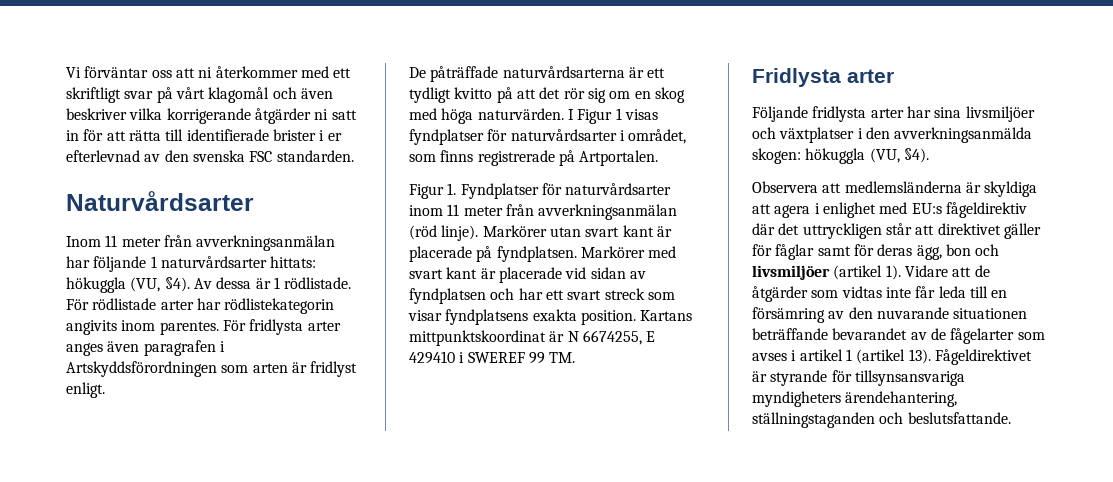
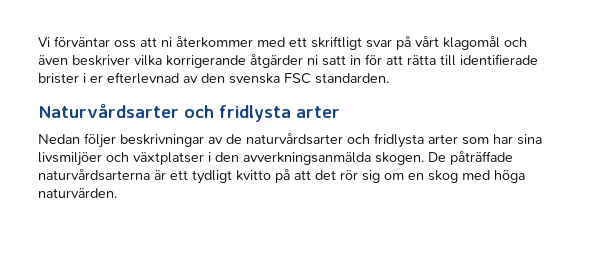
- Naturvårdsarter
- Inom 11 meter från avverkningsanmälan har följande 1 naturvårdsarter hittats: hökuggla (VU, §4). Av dessa är 1 rödlistade. För rödlistade arter har rödlistekategorin angivits inom parentes. För fridlysta arter anges även paragrafen i Artskyddsförordningen som arten är fridlyst enligt.
- De påträffade naturvårdsarterna är ett tydligt kvitto på att det rör sig om en skog med höga naturvärden. I Figur 1 visas fyndplatser för naturvårdsarter i området, som finns registrerade på Artportalen.
- Figur 1. Fyndplatser för naturvårdsarter inom 11 meter från avverkningsanmälan (röd linje). Markörer utan svart kant är placerade på fyndplatsen. Markörer med svart kant är placerade vid sidan av fyndplatsen och har ett svart streck som visar fyndplatsens exakta position. Kartans mittpunktskoordinat är N 6674255, E 429410 i SWEREF 99 TM.
- Fridlysta arter
- Följande fridlysta arter har sina livsmiljöer och växtplatser i den avverkningsanmälda skogen: hökuggla (VU, §4).
- Observera att medlemsländerna är skyldiga att agera i enlighet med EU:s fågeldirektiv där det uttryckligen står att direktivet gäller för fåglar samt för deras ägg, bon och livsmiljöer (artikel 1). Vidare att de åtgärder som vidtas inte får leda till en försämring av den nuvarande situationen beträffande bevarandet av de fågelarter som avses i artikel 1 (artikel 13). Fågeldirektivet är styrande för tillsynsansvariga myndigheters ärendehantering, ställningstaganden och beslutsfattande.
+ Naturvårdsarter och fridlysta arter
+ Nedan följer beskrivningar av de naturvårdsarter och fridlysta arter som har sina livsmiljöer och växtplatser i den avverkningsanmälda skogen. De påträffade naturvårdsarterna är ett tydligt kvitto på att det rör sig om en skog med höga naturvärden.

